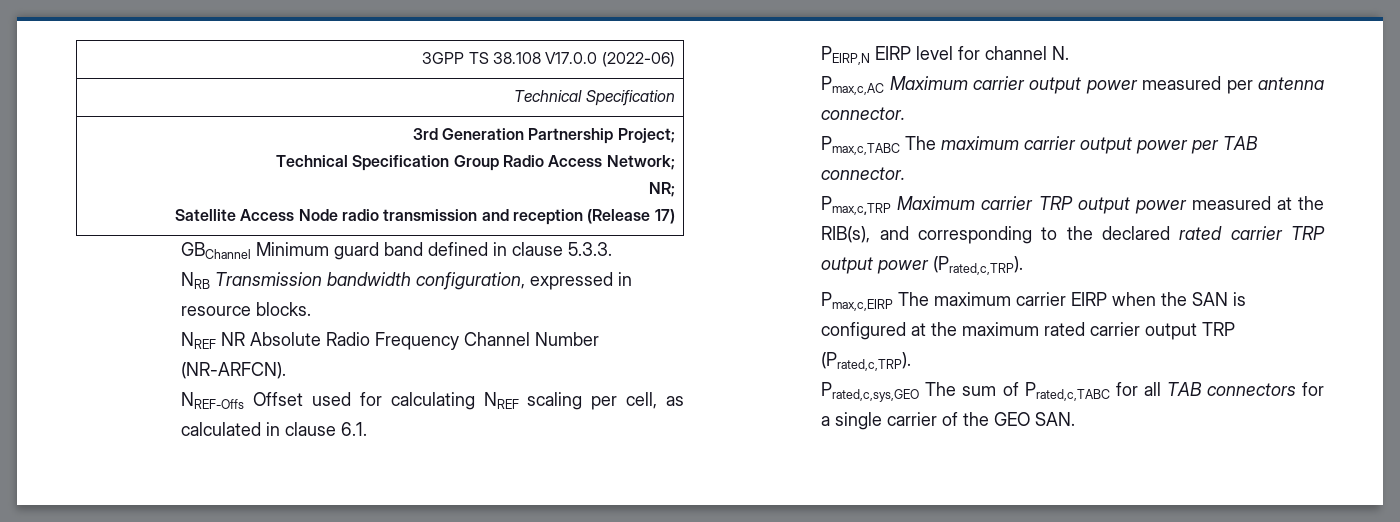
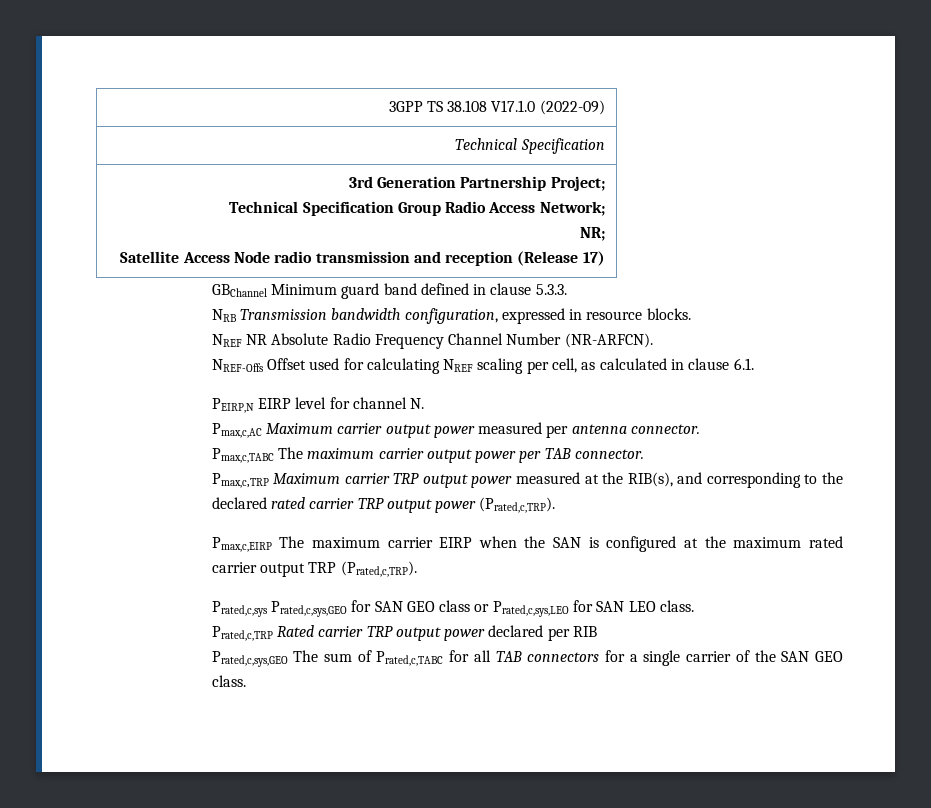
- 3GPP TS 38.108 V17.0.0 (2022-06)
+ 3GPP TS 38.108 V17.1.0 (2022-09)
+ Prated,c,sys Prated,c,sys,GEO for SAN GEO class or Prated,c,sys,LEO for SAN LEO class.
+ Prated,c,TRP Rated carrier TRP output power declared per RIB
- Prated,c,sys,GEO The sum of Prated,c,TABC for all TAB connectors for a single carrier of the GEO SAN.
+ Prated,c,sys,GEO The sum of Prated,c,TABC for all TAB connectors for a single carrier of the SAN GEO class.

